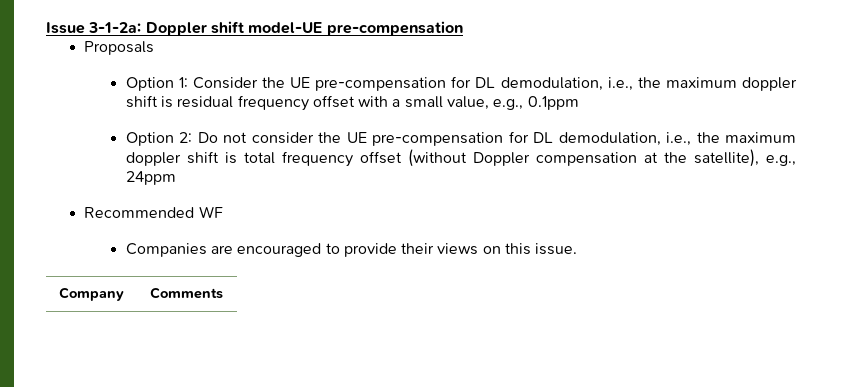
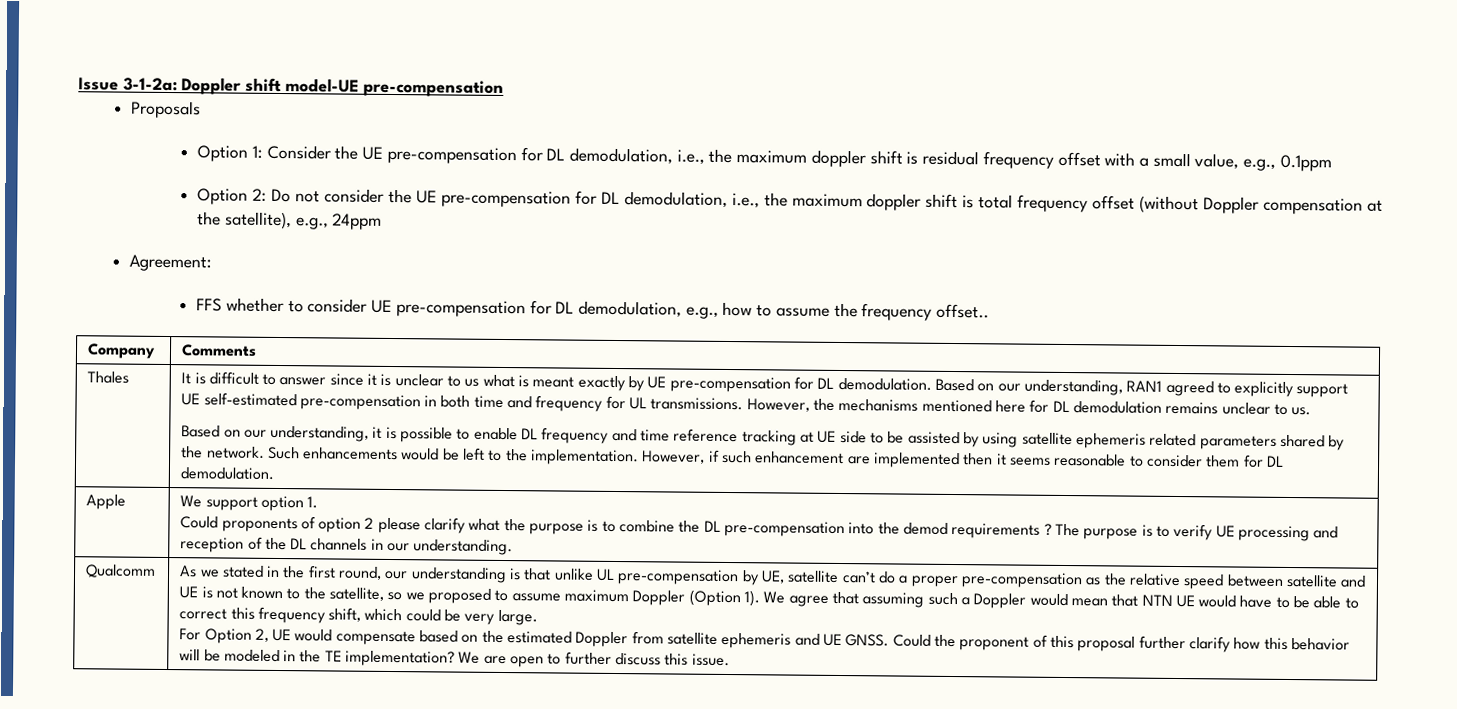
- Recommended WF
- Companies are encouraged to provide their views on this issue.
+ Agreement:
+ FFS whether to consider UE pre-compensation for DL demodulation, e.g., how to assume the frequency offset..
  Company | Comments
+ Thales | It is difficult to answer since it is unclear to us what is meant exactly by UE pre-compensation for DL demodulation. Based on our understanding, RAN1 agreed to explicitly support UE self-estimated pre-compensation in both time and frequency for UL transmissions. However, the mechanisms mentioned here for DL demodulation remains unclear to us.
+ Based on our understanding, it is possible to enable DL frequency and time reference tracking at UE side to be assisted by using satellite ephemeris related parameters shared by the network. Such enhancements would be left to the implementation. However, if such enhancement are implemented then it seems reasonable to consider them for DL demodulation.
+ Apple | We support option 1.
+ Could proponents of option 2 please clarify what the purpose is to combine the DL pre-compensation into the demod requirements ? The purpose is to verify UE processing and reception of the DL channels in our understanding.
+ Qualcomm | As we stated in the first round, our understanding is that unlike UL pre-compensation by UE, satellite can’t do a proper pre-compensation as the relative speed between satellite and UE is not known to the satellite, so we proposed to assume maximum Doppler (Option 1). We agree that assuming such a Doppler would mean that NTN UE would have to be able to correct this frequency shift, which could be very large.
+ For Option 2, UE would compensate based on the estimated Doppler from satellite ephemeris and UE GNSS. Could the proponent of this proposal further clarify how this behavior will be modeled in the TE implementation? We are open to further discuss this issue.

